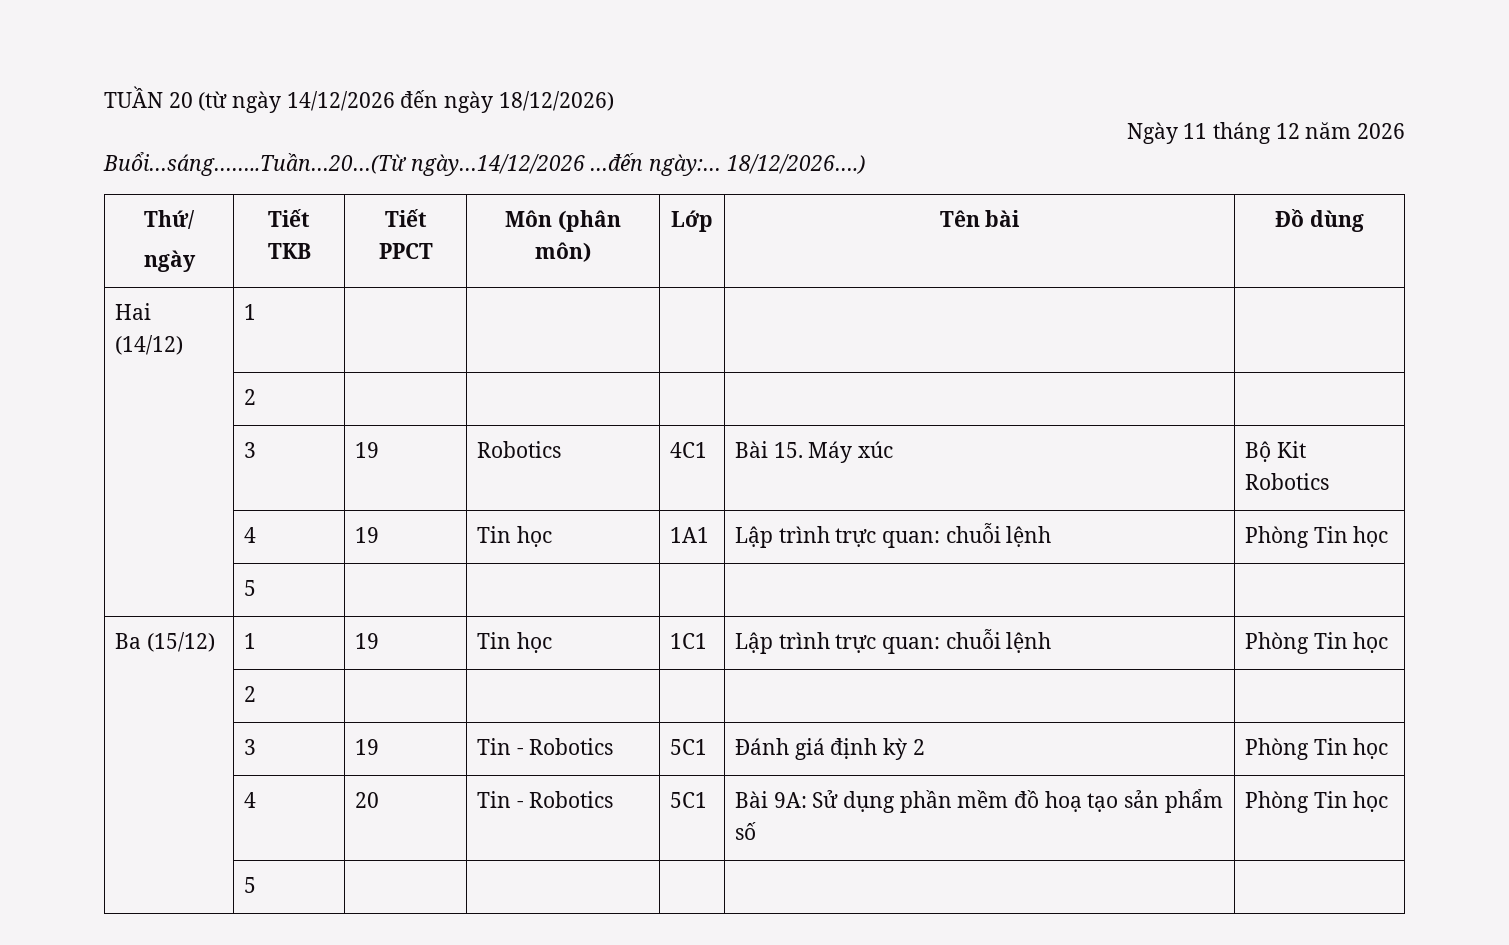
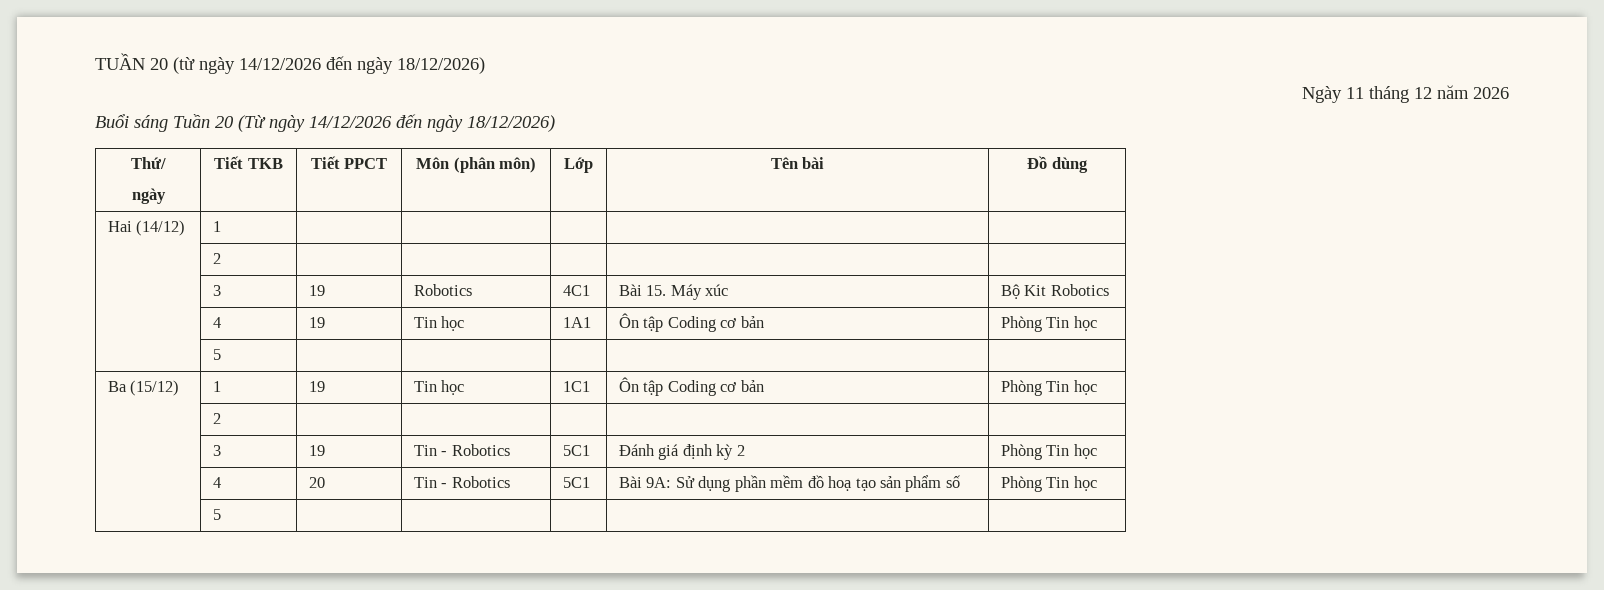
- Buổi…sáng……..Tuần…20…(Từ ngày…14/12/2026 …đến ngày:… 18/12/2026….)
+ Buổi sáng Tuần 20 (Từ ngày 14/12/2026 đến ngày 18/12/2026)
- | 4 | 19 | Tin học | 1A1 | Lập trình trực quan: chuỗi lệnh | Phòng Tin học
+ | 4 | 19 | Tin học | 1A1 | Ôn tập Coding cơ bản | Phòng Tin học
- Ba (15/12) | 1 | 19 | Tin học | 1C1 | Lập trình trực quan: chuỗi lệnh | Phòng Tin học
+ Ba (15/12) | 1 | 19 | Tin học | 1C1 | Ôn tập Coding cơ bản | Phòng Tin học

